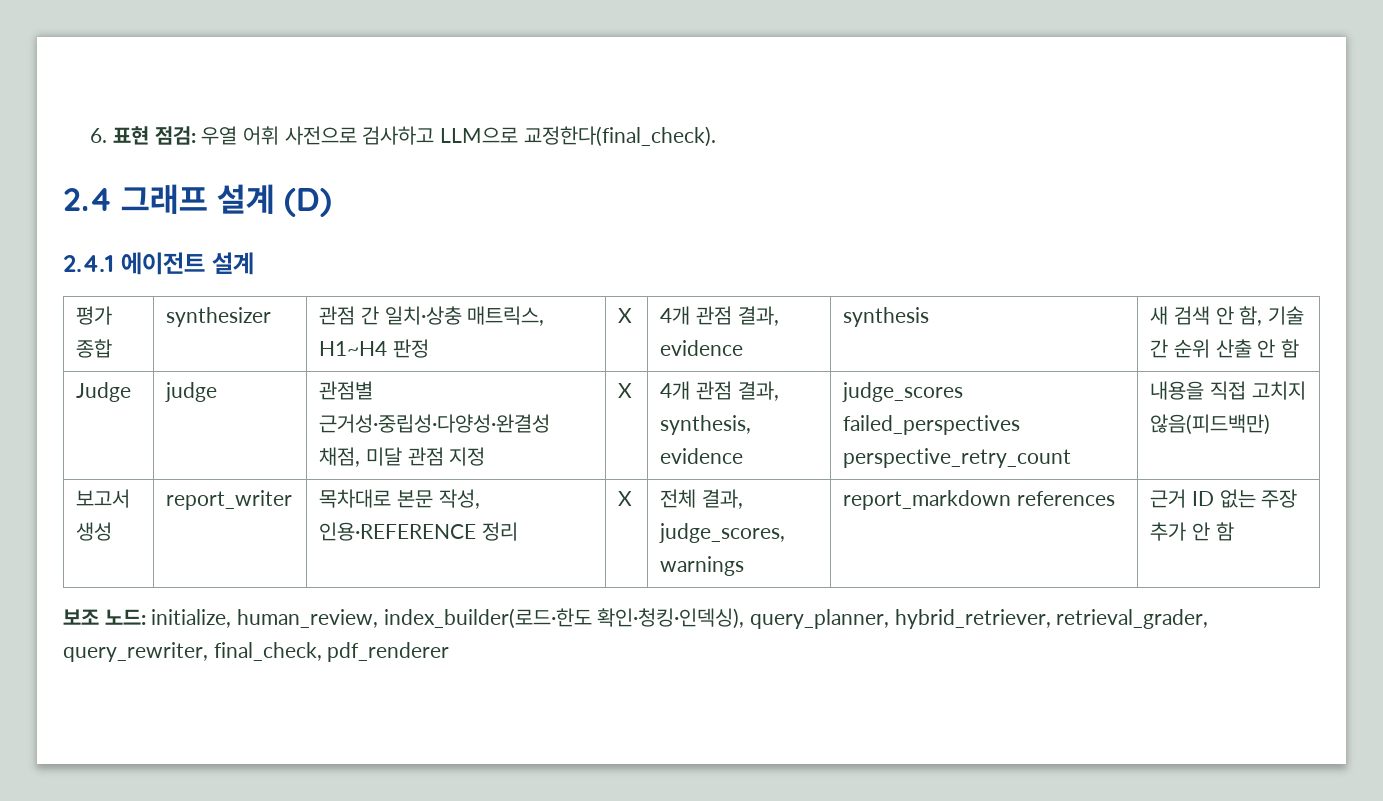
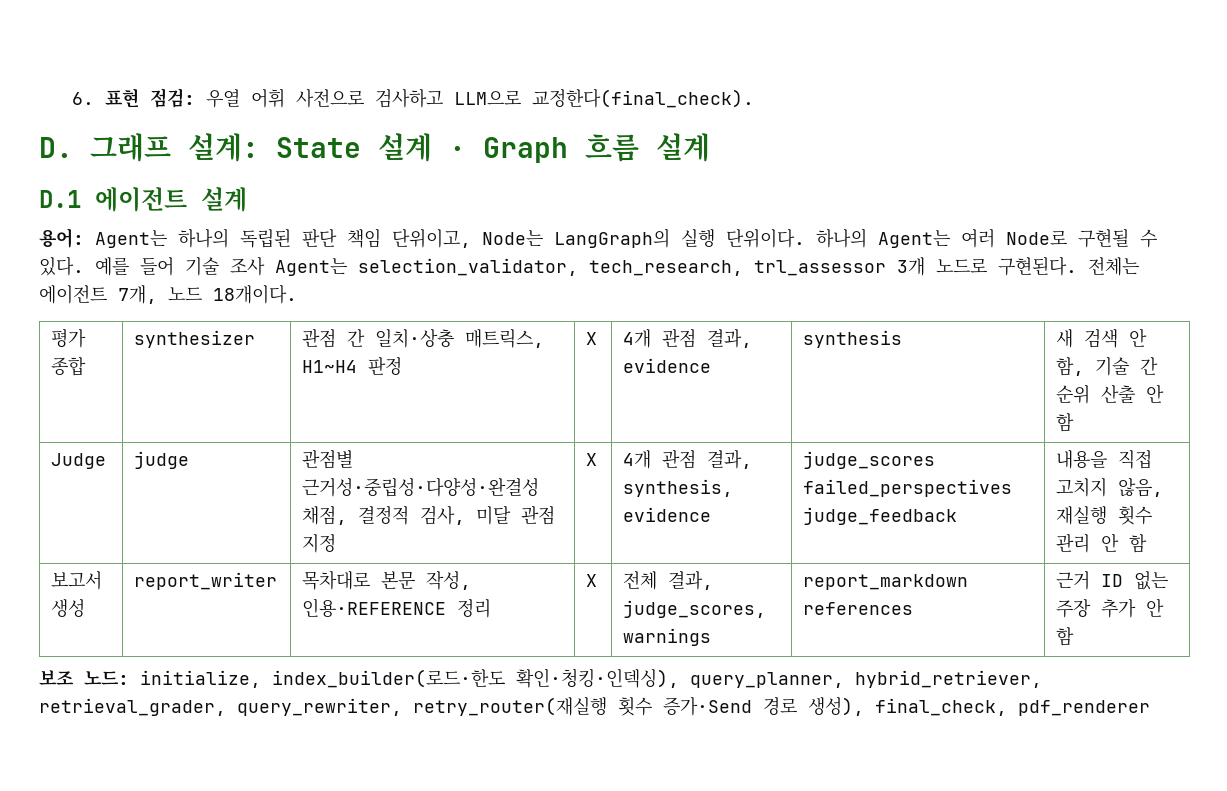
- 2.4 그래프 설계 (D)
- 2.4.1 에이전트 설계
+ D. 그래프 설계: State 설계 · Graph 흐름 설계
+ D.1 에이전트 설계
+ 용어: Agent는 하나의 독립된 판단 책임 단위이고, Node는 LangGraph의 실행 단위이다. 하나의 Agent는 여러 Node로 구현될 수 있다. 예를 들어 기술 조사 Agent는 selection_validator, tech_research, trl_assessor 3개 노드로 구현된다. 전체는 에이전트 7개, 노드 18개이다.
- Judge | judge | 관점별 근거성·중립성·다양성·완결성 채점, 미달 관점 지정 | X | 4개 관점 결과, synthesis, evidence | judge_scores failed_perspectives perspective_retry_count | 내용을 직접 고치지 않음(피드백만)
+ Judge | judge | 관점별 근거성·중립성·다양성·완결성 채점, 결정적 검사, 미달 관점 지정 | X | 4개 관점 결과, synthesis, evidence | judge_scores failed_perspectives judge_feedback | 내용을 직접 고치지 않음, 재실행 횟수 관리 안 함
- 보조 노드: initialize, human_review, index_builder(로드·한도 확인·청킹·인덱싱), query_planner, hybrid_retriever, retrieval_grader, query_rewriter, final_check, pdf_renderer
+ 보조 노드: initialize, index_builder(로드·한도 확인·청킹·인덱싱), query_planner, hybrid_retriever, retrieval_grader, query_rewriter, retry_router(재실행 횟수 증가·Send 경로 생성), final_check, pdf_renderer

